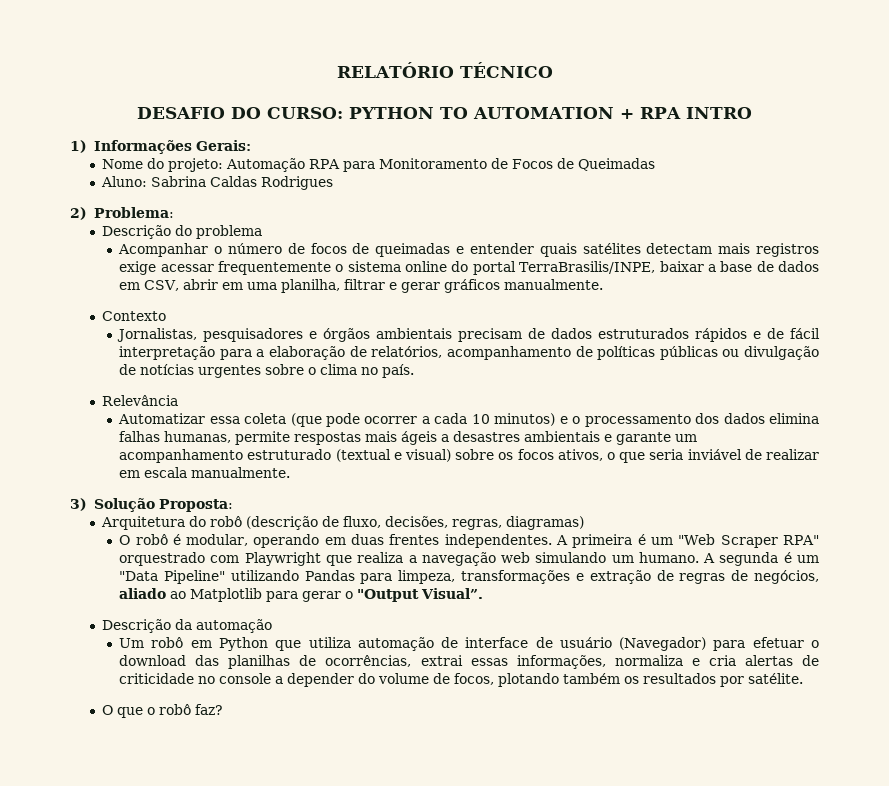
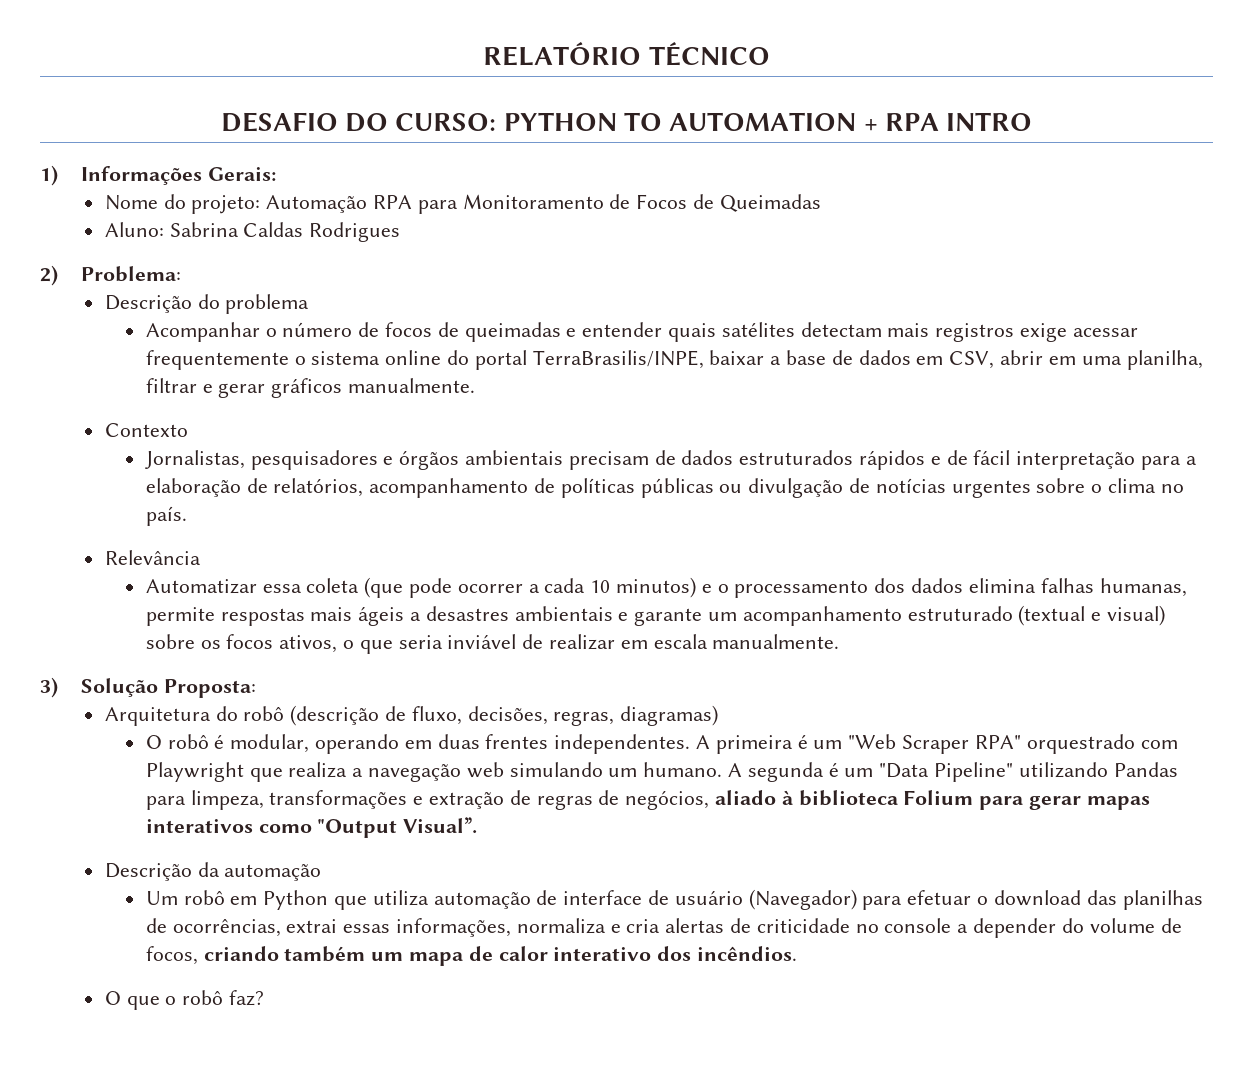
- A segunda é um "Data Pipeline" utilizando Pandas para limpeza, transformações e extração de regras de negócios, aliado ao Matplotlib para gerar o "Output Visual”.
+ A segunda é um "Data Pipeline" utilizando Pandas para limpeza, transformações e extração de regras de negócios, aliado à biblioteca Folium para gerar mapas interativos como "Output Visual”.
- Um robô em Python que utiliza automação de interface de usuário (Navegador) para efetuar o download das planilhas de ocorrências, extrai essas informações, normaliza e cria alertas de criticidade no console a depender do volume de focos, plotando também os resultados por satélite.
+ Um robô em Python que utiliza automação de interface de usuário (Navegador) para efetuar o download das planilhas de ocorrências, extrai essas informações, normaliza e cria alertas de criticidade no console a depender do volume de focos, criando também um mapa de calor interativo dos incêndios.

